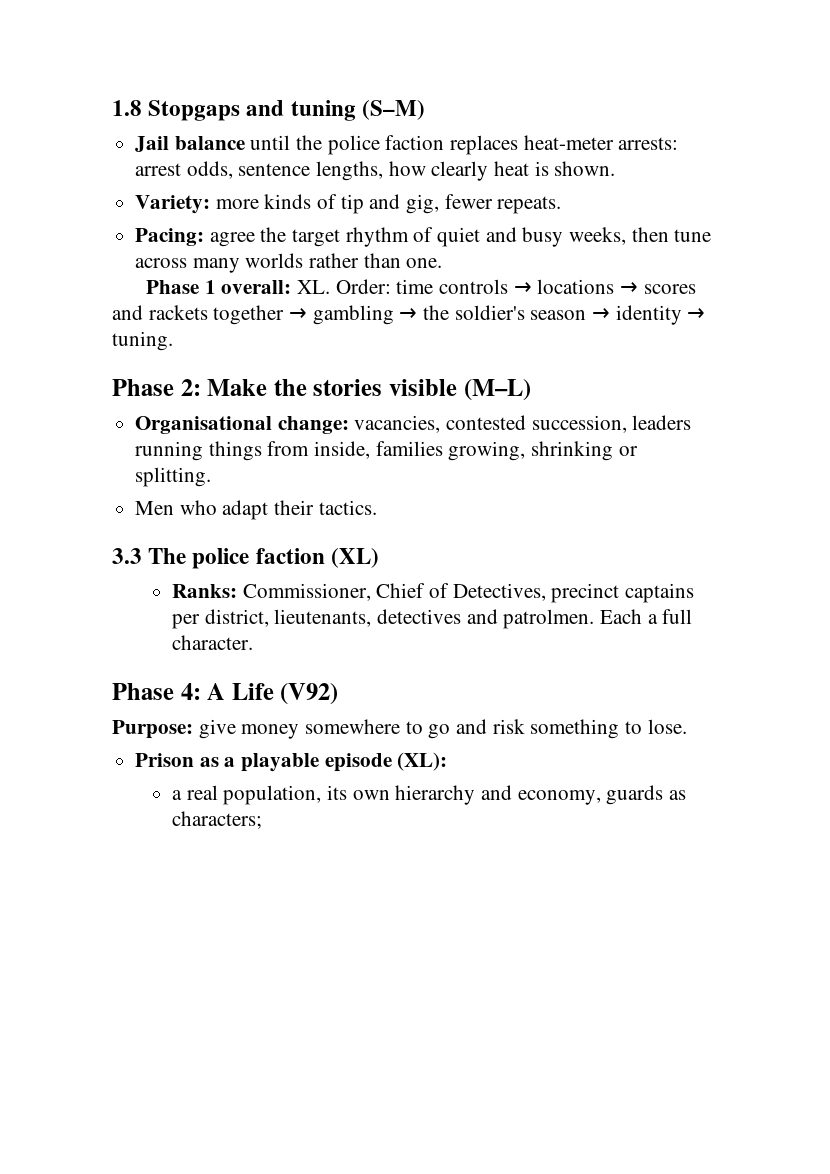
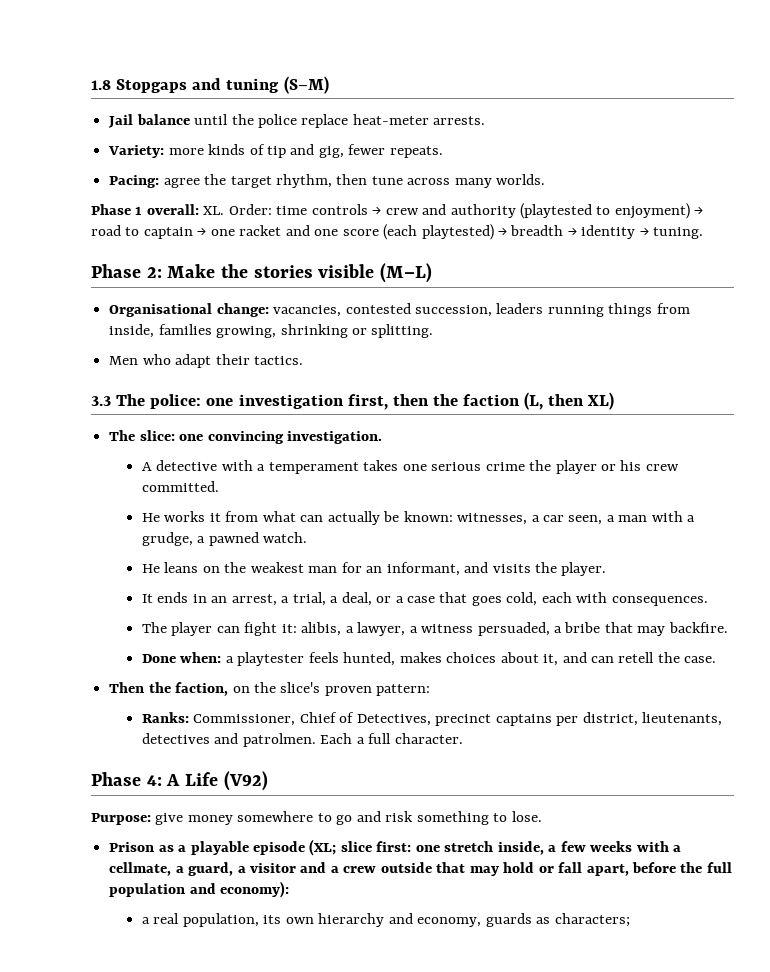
- Jail balance until the police faction replaces heat-meter arrests: arrest odds, sentence lengths, how clearly heat is shown.
+ Jail balance until the police replace heat-meter arrests.
- Pacing: agree the target rhythm of quiet and busy weeks, then tune across many worlds rather than one.
+ Pacing: agree the target rhythm, then tune across many worlds.
- Phase 1 overall: XL. Order: time controls → locations → scores and rackets together → gambling → the soldier's season → identity → tuning.
+ Phase 1 overall: XL. Order: time controls → crew and authority (playtested to enjoyment) → road to captain → one racket and one score (each playtested) → breadth → identity → tuning.
- 3.3 The police faction (XL)
+ 3.3 The police: one investigation first, then the faction (L, then XL)
+ The slice: one convincing investigation.
+ A detective with a temperament takes one serious crime the player or his crew committed.
+ He works it from what can actually be known: witnesses, a car seen, a man with a grudge, a pawned watch.
+ He leans on the weakest man for an informant, and visits the player.
+ It ends in an arrest, a trial, a deal, or a case that goes cold, each with consequences.
+ The player can fight it: alibis, a lawyer, a witness persuaded, a bribe that may backfire.
+ Done when: a playtester feels hunted, makes choices about it, and can retell the case.
+ Then the faction, on the slice's proven pattern:
- Prison as a playable episode (XL):
+ Prison as a playable episode (XL; slice first: one stretch inside, a few weeks with a cellmate, a guard, a visitor and a crew outside that may hold or fall apart, before the full population and economy):

